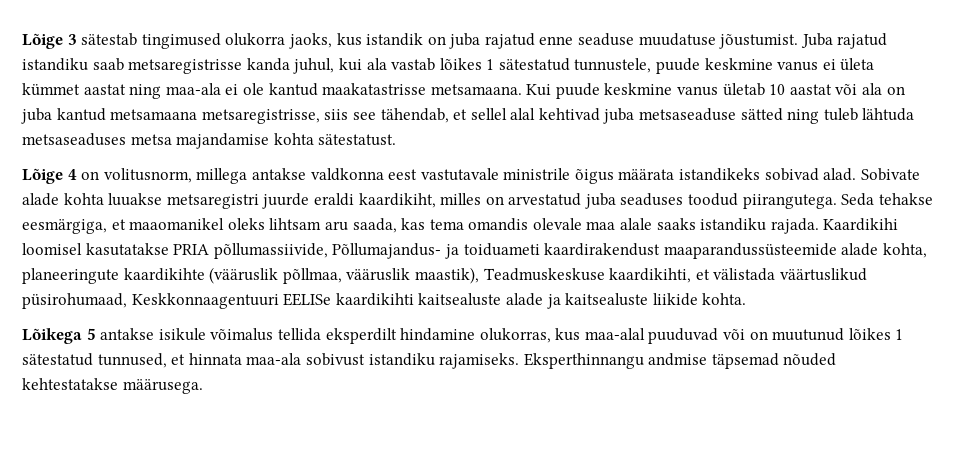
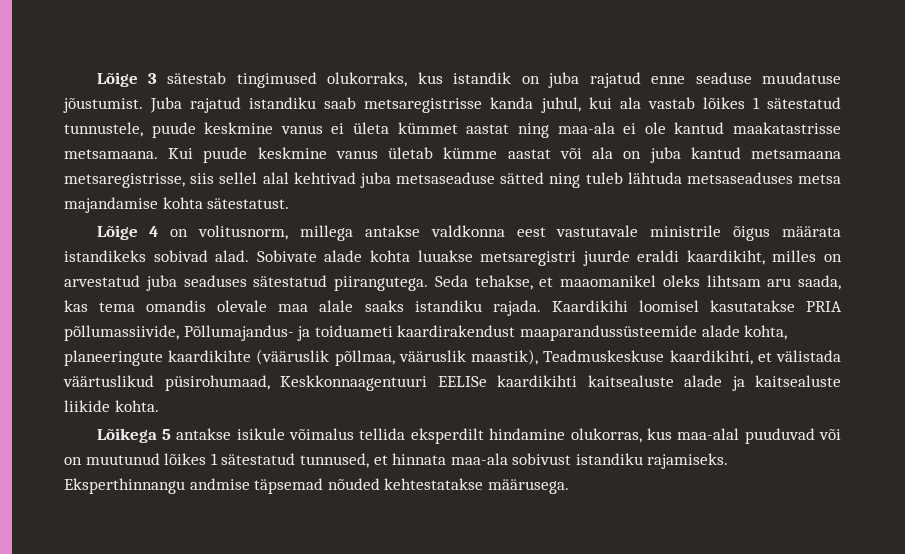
- Lõige 3 sätestab tingimused olukorra jaoks, kus istandik on juba rajatud enne seaduse muudatuse jõustumist.
+ Lõige 3 sätestab tingimused olukorraks, kus istandik on juba rajatud enne seaduse muudatuse jõustumist.
- Kui puude keskmine vanus ületab 10 aastat või ala on juba kantud metsamaana metsaregistrisse, siis see tähendab, et sellel alal kehtivad juba metsaseaduse sätted ning tuleb lähtuda metsaseaduses metsa majandamise kohta sätestatust.
+ Kui puude keskmine vanus ületab kümme aastat või ala on juba kantud metsamaana metsaregistrisse, siis sellel alal kehtivad juba metsaseaduse sätted ning tuleb lähtuda metsaseaduses metsa majandamise kohta sätestatust.
- Sobivate alade kohta luuakse metsaregistri juurde eraldi kaardikiht, milles on arvestatud juba seaduses toodud piirangutega.
+ Sobivate alade kohta luuakse metsaregistri juurde eraldi kaardikiht, milles on arvestatud juba seaduses sätestatud piirangutega.
- Seda tehakse eesmärgiga, et maaomanikel oleks lihtsam aru saada, kas tema omandis olevale maa alale saaks istandiku rajada.
+ Seda tehakse, et maaomanikel oleks lihtsam aru saada, kas tema omandis olevale maa alale saaks istandiku rajada.

